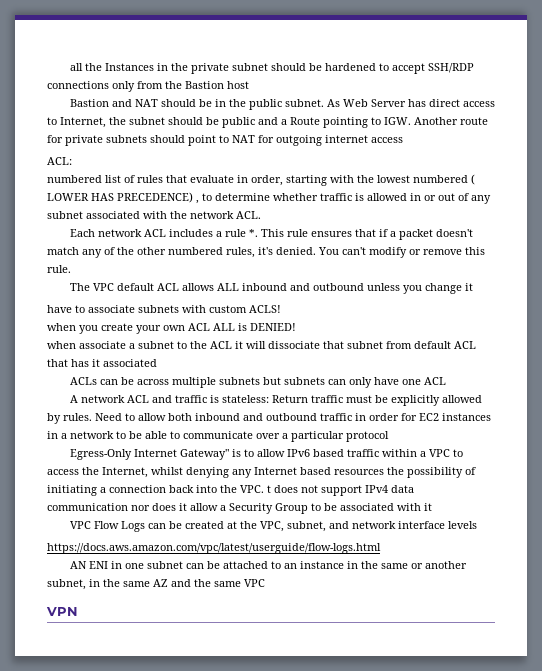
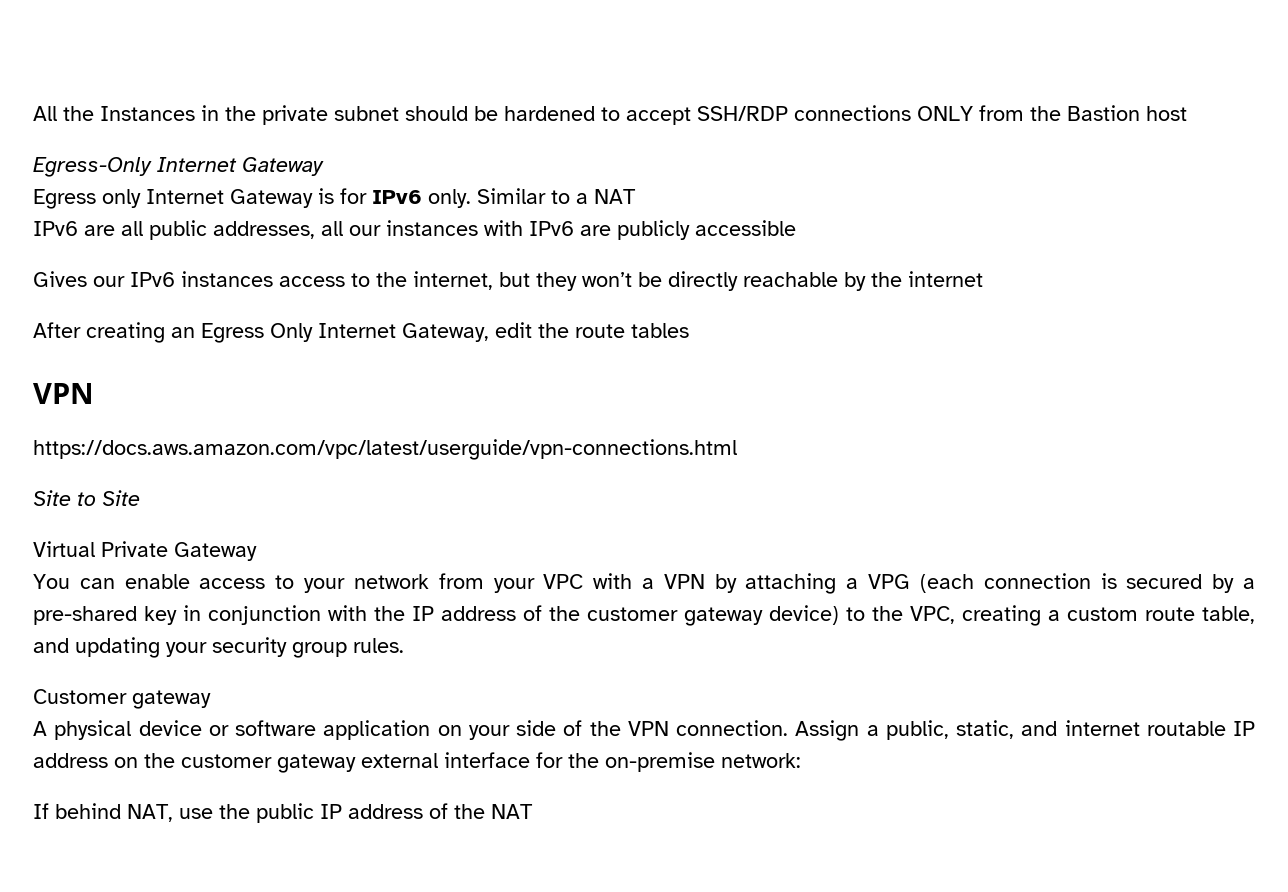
- all the Instances in the private subnet should be hardened to accept SSH/RDP connections only from the Bastion host
+ All the Instances in the private subnet should be hardened to accept SSH/RDP connections ONLY from the Bastion host
- Bastion and NAT should be in the public subnet. As Web Server has direct access to Internet, the subnet should be public and a Route pointing to IGW. Another route for private subnets should point to NAT for outgoing internet access
- ACL:
- numbered list of rules that evaluate in order, starting with the lowest numbered ( LOWER HAS PRECEDENCE) , to determine whether traffic is allowed in or out of any subnet associated with the network ACL.
- Each network ACL includes a rule *. This rule ensures that if a packet doesn't match any of the other numbered rules, it's denied. You can't modify or remove this rule.
- The VPC default ACL allows ALL inbound and outbound unless you change it
- have to associate subnets with custom ACLS!
- when you create your own ACL ALL is DENIED!
- when associate a subnet to the ACL it will dissociate that subnet from default ACL that has it associated
- ACLs can be across multiple subnets but subnets can only have one ACL
- A network ACL and traffic is stateless: Return traffic must be explicitly allowed by rules. Need to allow both inbound and outbound traffic in order for EC2 instances in a network to be able to communicate over a particular protocol
- Egress-Only Internet Gateway" is to allow IPv6 based traffic within a VPC to access the Internet, whilst denying any Internet based resources the possibility of initiating a connection back into the VPC. t does not support IPv4 data communication nor does it allow a Security Group to be associated with it
- VPC Flow Logs can be created at the VPC, subnet, and network interface levels
- https://docs.aws.amazon.com/vpc/latest/userguide/flow-logs.html
- AN ENI in one subnet can be attached to an instance in the same or another subnet, in the same AZ and the same VPC
+ Egress-Only Internet Gateway
+ Egress only Internet Gateway is for IPv6 only. Similar to a NAT
+ IPv6 are all public addresses, all our instances with IPv6 are publicly accessible
+ Gives our IPv6 instances access to the internet, but they won’t be directly reachable by the internet
+ After creating an Egress Only Internet Gateway, edit the route tables
  VPN
+ https://docs.aws.amazon.com/vpc/latest/userguide/vpn-connections.html
+ Site to Site
+ Virtual Private Gateway
+ You can enable access to your network from your VPC with a VPN by attaching a VPG (each connection is secured by a pre-shared key in conjunction with the IP address of the customer gateway device) to the VPC, creating a custom route table, and updating your security group rules.
+ Customer gateway
+ A physical device or software application on your side of the VPN connection. Assign a public, static, and internet routable IP address on the customer gateway external interface for the on-premise network:
+ If behind NAT, use the public IP address of the NAT

